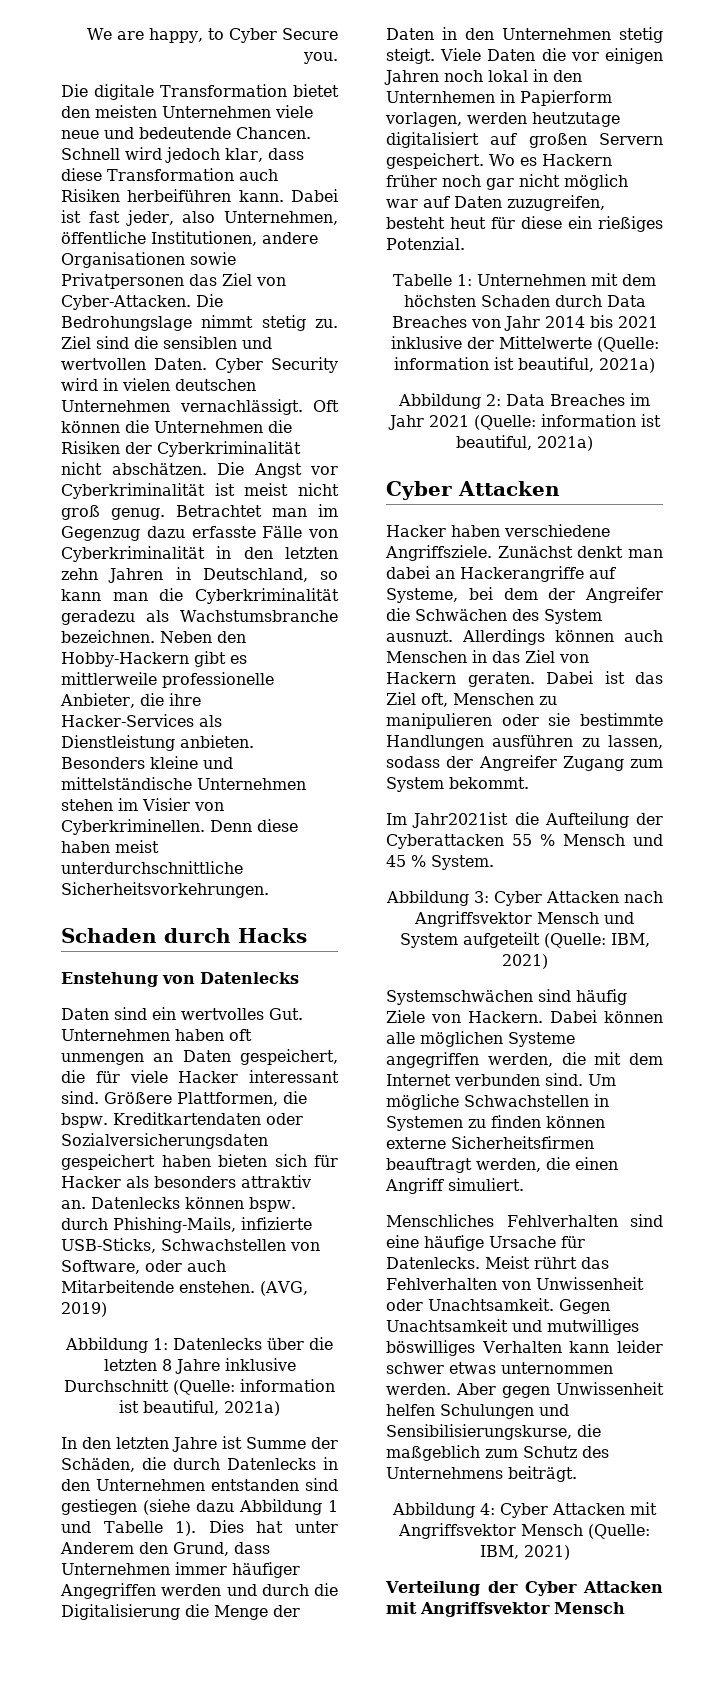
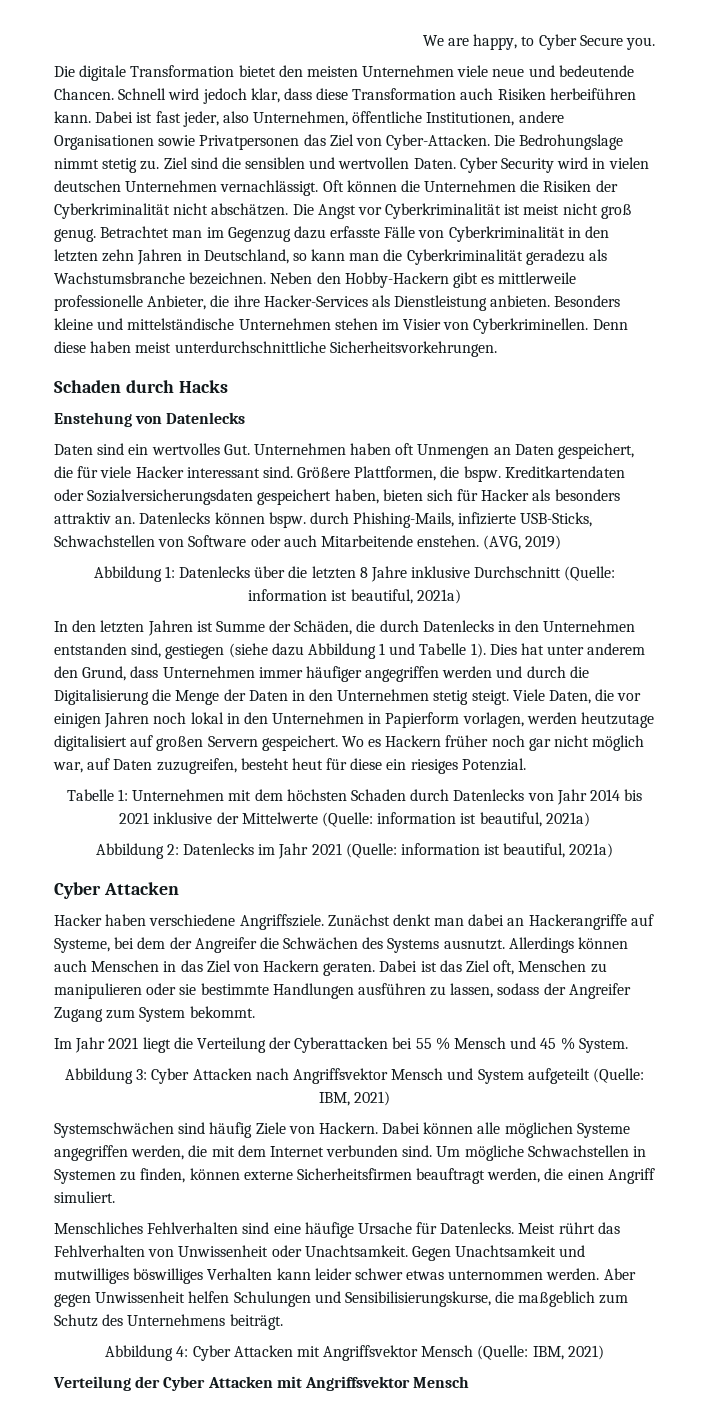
- Daten sind ein wertvolles Gut. Unternehmen haben oft unmengen an Daten gespeichert, die für viele Hacker interessant sind.
+ Daten sind ein wertvolles Gut. Unternehmen haben oft Unmengen an Daten gespeichert, die für viele Hacker interessant sind.
- Kreditkartendaten oder Sozialversicherungsdaten gespeichert haben bieten sich für Hacker als besonders attraktiv an.
+ Kreditkartendaten oder Sozialversicherungsdaten gespeichert haben, bieten sich für Hacker als besonders attraktiv an.
- Datenlecks können bspw. durch Phishing-Mails, infizierte USB-Sticks, Schwachstellen von Software, oder auch Mitarbeitende enstehen.
+ Datenlecks können bspw. durch Phishing-Mails, infizierte USB-Sticks, Schwachstellen von Software oder auch Mitarbeitende enstehen.
- In den letzten Jahre ist Summe der Schäden, die durch Datenlecks in den Unternehmen entstanden sind gestiegen (siehe dazu Abbildung 1 und Tabelle 1).
+ In den letzten Jahren ist Summe der Schäden, die durch Datenlecks in den Unternehmen entstanden sind, gestiegen (siehe dazu Abbildung 1 und Tabelle 1).
- Dies hat unter Anderem den Grund, dass Unternehmen immer häufiger Angegriffen werden und durch die Digitalisierung die Menge der Daten in den Unternehmen stetig steigt.
+ Dies hat unter anderem den Grund, dass Unternehmen immer häufiger angegriffen werden und durch die Digitalisierung die Menge der Daten in den Unternehmen stetig steigt.
- Viele Daten die vor einigen Jahren noch lokal in den Unternhemen in Papierform vorlagen, werden heutzutage digitalisiert auf großen Servern gespeichert.
+ Viele Daten, die vor einigen Jahren noch lokal in den Unternehmen in Papierform vorlagen, werden heutzutage digitalisiert auf großen Servern gespeichert.
- Wo es Hackern früher noch gar nicht möglich war auf Daten zuzugreifen, besteht heut für diese ein rießiges Potenzial.
+ Wo es Hackern früher noch gar nicht möglich war, auf Daten zuzugreifen, besteht heut für diese ein riesiges Potenzial.
- Tabelle 1: Unternehmen mit dem höchsten Schaden durch Data Breaches von Jahr 2014 bis 2021 inklusive der Mittelwerte (Quelle: information ist beautiful, 2021a)
+ Tabelle 1: Unternehmen mit dem höchsten Schaden durch Datenlecks von Jahr 2014 bis 2021 inklusive der Mittelwerte (Quelle: information ist beautiful, 2021a)
- Abbildung 2: Data Breaches im Jahr 2021 (Quelle: information ist beautiful, 2021a)
+ Abbildung 2: Datenlecks im Jahr 2021 (Quelle: information ist beautiful, 2021a)
- Zunächst denkt man dabei an Hackerangriffe auf Systeme, bei dem der Angreifer die Schwächen des System ausnuzt.
+ Zunächst denkt man dabei an Hackerangriffe auf Systeme, bei dem der Angreifer die Schwächen des Systems ausnutzt.
- Im Jahr2021ist die Aufteilung der Cyberattacken 55 % Mensch und 45 % System.
+ Im Jahr 2021 liegt die Verteilung der Cyberattacken bei 55 % Mensch und 45 % System.
- Um mögliche Schwachstellen in Systemen zu finden können externe Sicherheitsfirmen beauftragt werden, die einen Angriff simuliert.
+ Um mögliche Schwachstellen in Systemen zu finden, können externe Sicherheitsfirmen beauftragt werden, die einen Angriff simuliert.

